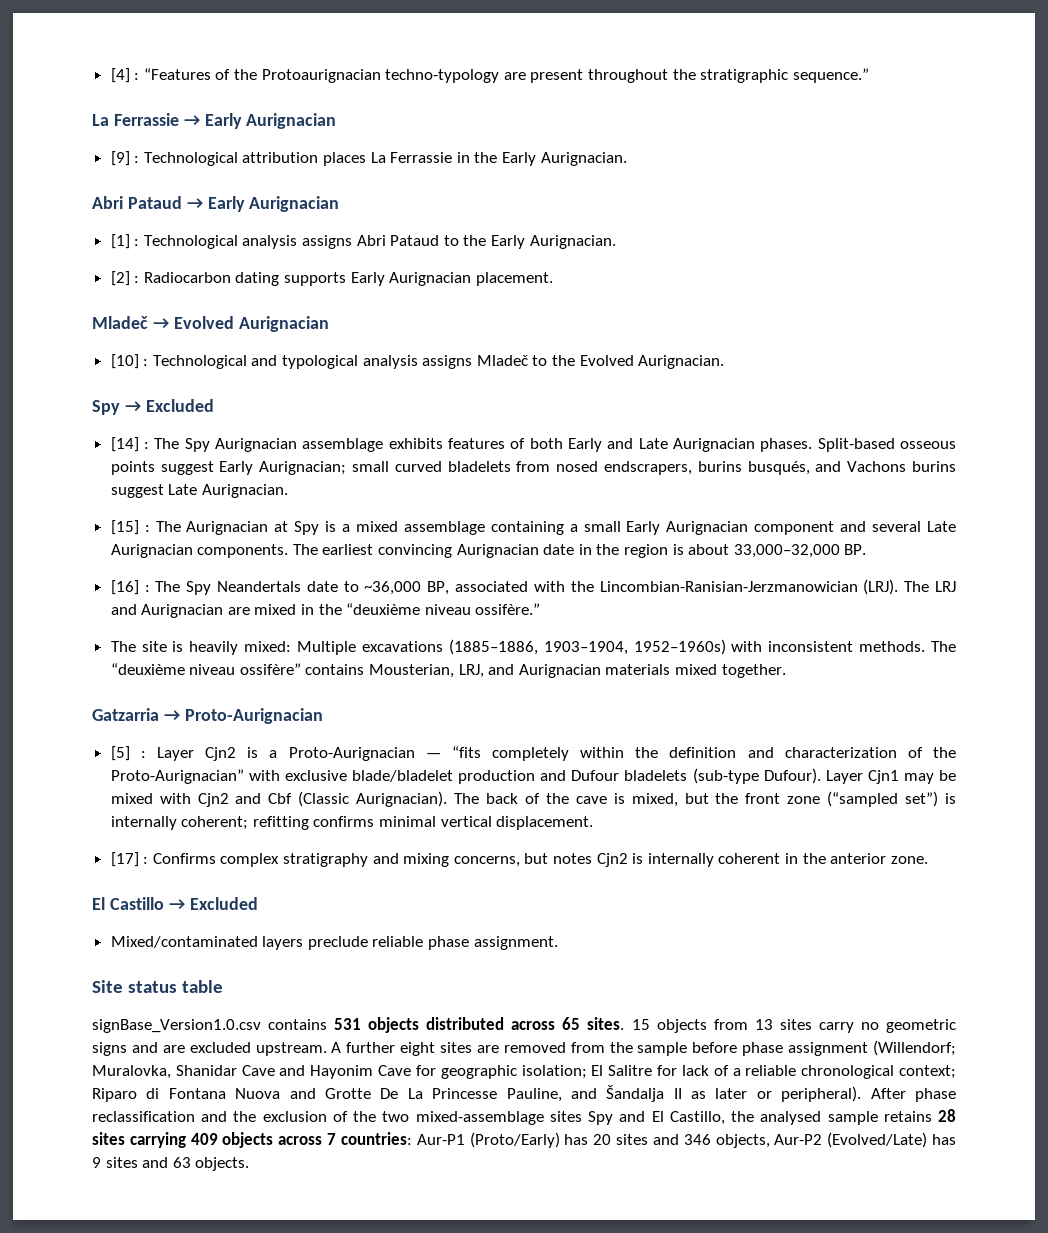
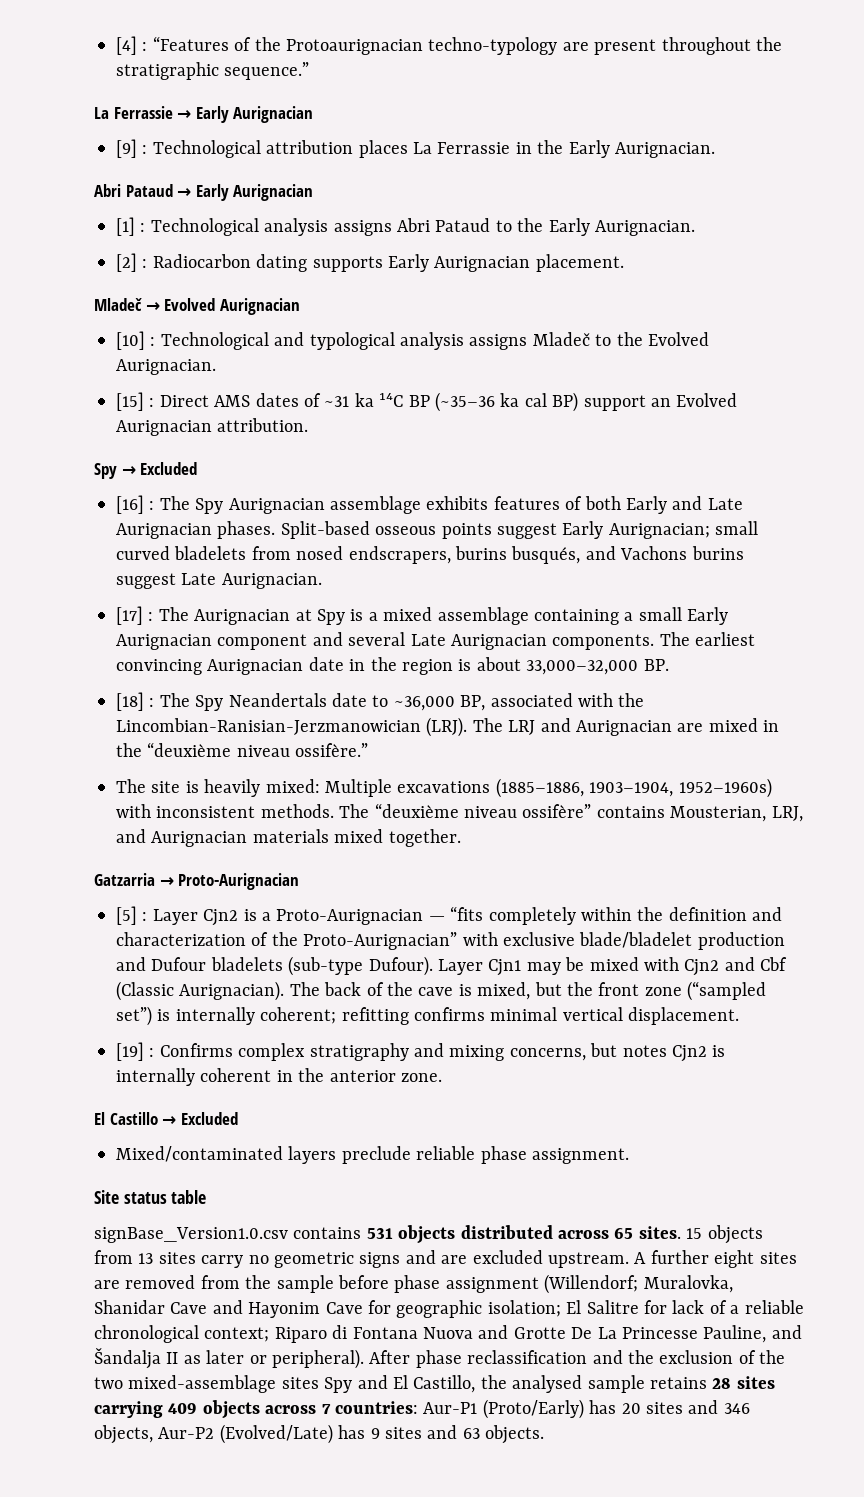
+ [15] : Direct AMS dates of ~31 ka ¹⁴C BP (~35–36 ka cal BP) support an Evolved Aurignacian attribution.
- [14] : The Spy Aurignacian assemblage exhibits features of both Early and Late Aurignacian phases.
+ [16] : The Spy Aurignacian assemblage exhibits features of both Early and Late Aurignacian phases.
- [15] : The Aurignacian at Spy is a mixed assemblage containing a small Early Aurignacian component and several Late Aurignacian components.
+ [17] : The Aurignacian at Spy is a mixed assemblage containing a small Early Aurignacian component and several Late Aurignacian components.
- [16] : The Spy Neandertals date to ~36,000 BP, associated with the Lincombian-Ranisian-Jerzmanowician (LRJ).
+ [18] : The Spy Neandertals date to ~36,000 BP, associated with the Lincombian-Ranisian-Jerzmanowician (LRJ).
- [17] : Confirms complex stratigraphy and mixing concerns, but notes Cjn2 is internally coherent in the anterior zone.
+ [19] : Confirms complex stratigraphy and mixing concerns, but notes Cjn2 is internally coherent in the anterior zone.

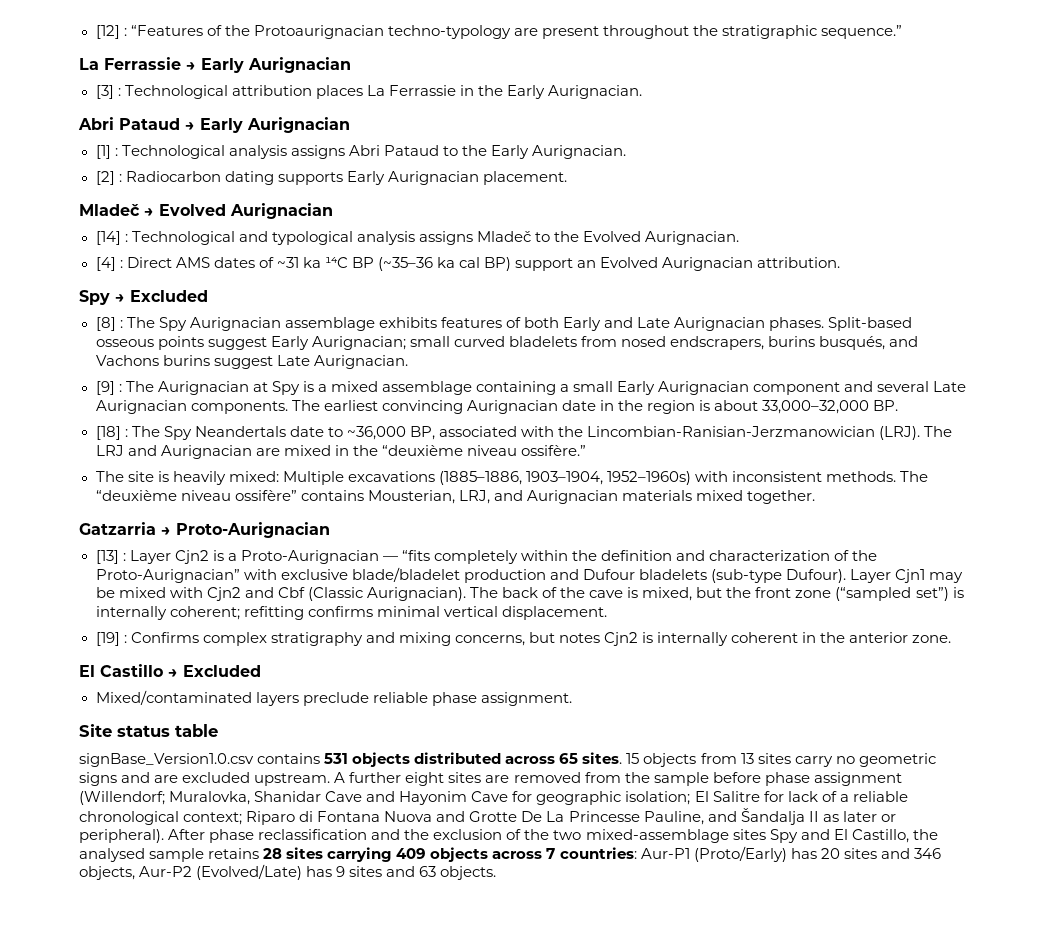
- [4] : “Features of the Protoaurignacian techno-typology are present throughout the stratigraphic sequence.”
+ [12] : “Features of the Protoaurignacian techno-typology are present throughout the stratigraphic sequence.”
- [9] : Technological attribution places La Ferrassie in the Early Aurignacian.
+ [3] : Technological attribution places La Ferrassie in the Early Aurignacian.
- [10] : Technological and typological analysis assigns Mladeč to the Evolved Aurignacian.
+ [14] : Technological and typological analysis assigns Mladeč to the Evolved Aurignacian.
- [15] : Direct AMS dates of ~31 ka ¹⁴C BP (~35–36 ka cal BP) support an Evolved Aurignacian attribution.
+ [4] : Direct AMS dates of ~31 ka ¹⁴C BP (~35–36 ka cal BP) support an Evolved Aurignacian attribution.
- [16] : The Spy Aurignacian assemblage exhibits features of both Early and Late Aurignacian phases.
+ [8] : The Spy Aurignacian assemblage exhibits features of both Early and Late Aurignacian phases.
- [17] : The Aurignacian at Spy is a mixed assemblage containing a small Early Aurignacian component and several Late Aurignacian components.
+ [9] : The Aurignacian at Spy is a mixed assemblage containing a small Early Aurignacian component and several Late Aurignacian components.
- [5] : Layer Cjn2 is a Proto-Aurignacian — “fits completely within the definition and characterization of the Proto-Aurignacian” with exclusive blade/bladelet production and Dufour bladelets (sub-type Dufour).
+ [13] : Layer Cjn2 is a Proto-Aurignacian — “fits completely within the definition and characterization of the Proto-Aurignacian” with exclusive blade/bladelet production and Dufour bladelets (sub-type Dufour).

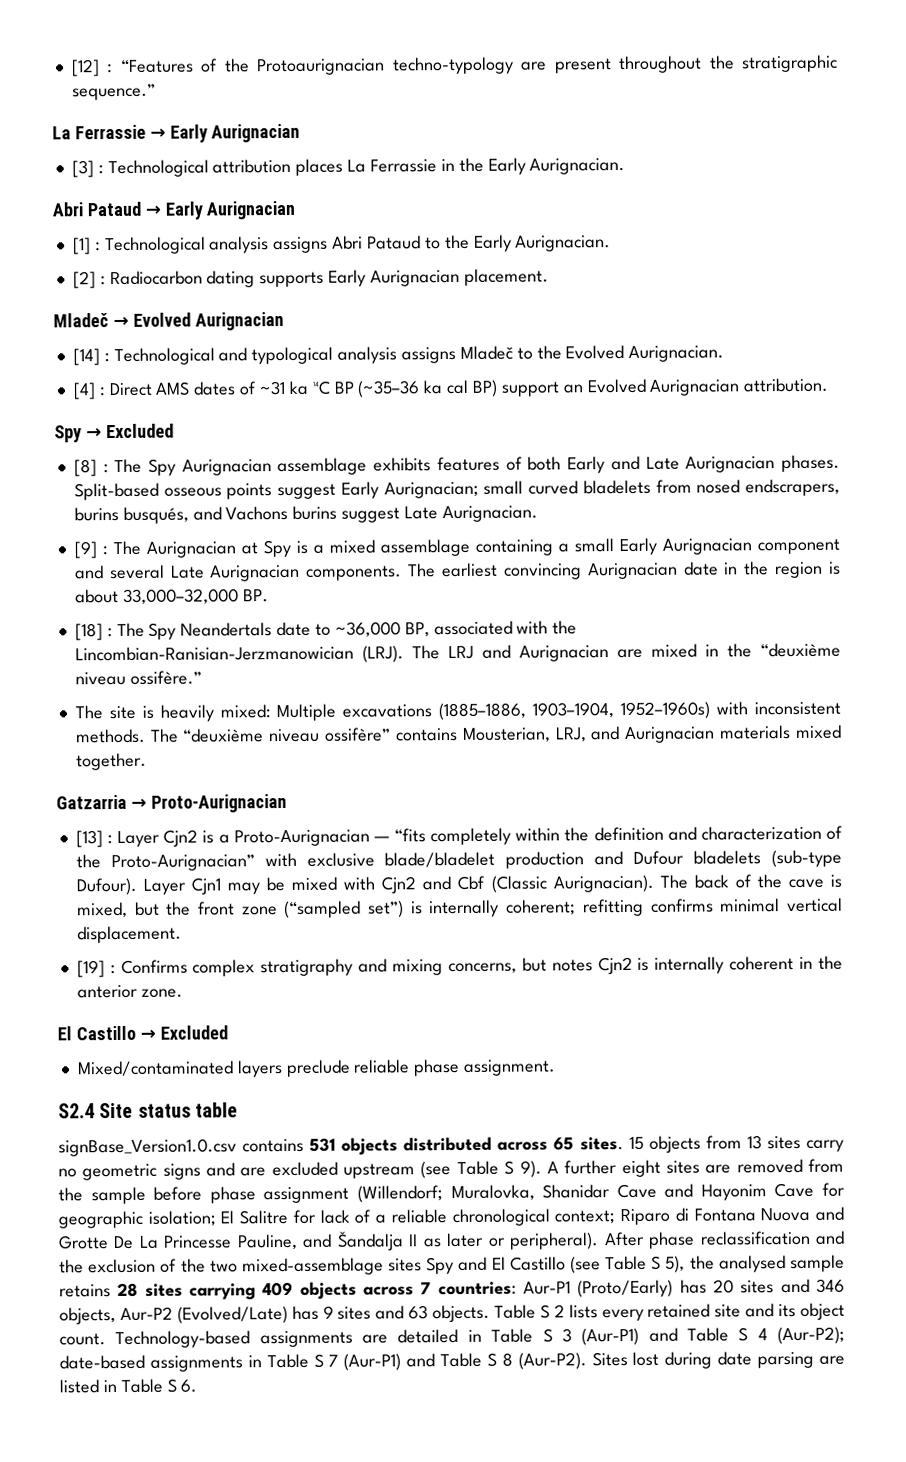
- Site status table
+ S2.4 Site status table
- 15 objects from 13 sites carry no geometric signs and are excluded upstream.
+ 15 objects from 13 sites carry no geometric signs and are excluded upstream (see Table S 9).
- After phase reclassification and the exclusion of the two mixed-assemblage sites Spy and El Castillo, the analysed sample retains 28 sites carrying 409 objects across 7 countries: Aur-P1 (Proto/Early) has 20 sites and 346 objects, Aur-P2 (Evolved/Late) has 9 sites and 63 objects.
+ After phase reclassification and the exclusion of the two mixed-assemblage sites Spy and El Castillo (see Table S 5), the analysed sample retains 28 sites carrying 409 objects across 7 countries: Aur-P1 (Proto/Early) has 20 sites and 346 objects, Aur-P2 (Evolved/Late) has 9 sites and 63 objects.
+ Table S 2 lists every retained site and its object count. Technology-based assignments are detailed in Table S 3 (Aur-P1) and Table S 4 (Aur-P2); date-based assignments in Table S 7 (Aur-P1) and Table S 8 (Aur-P2). Sites lost during date parsing are listed in Table S 6.

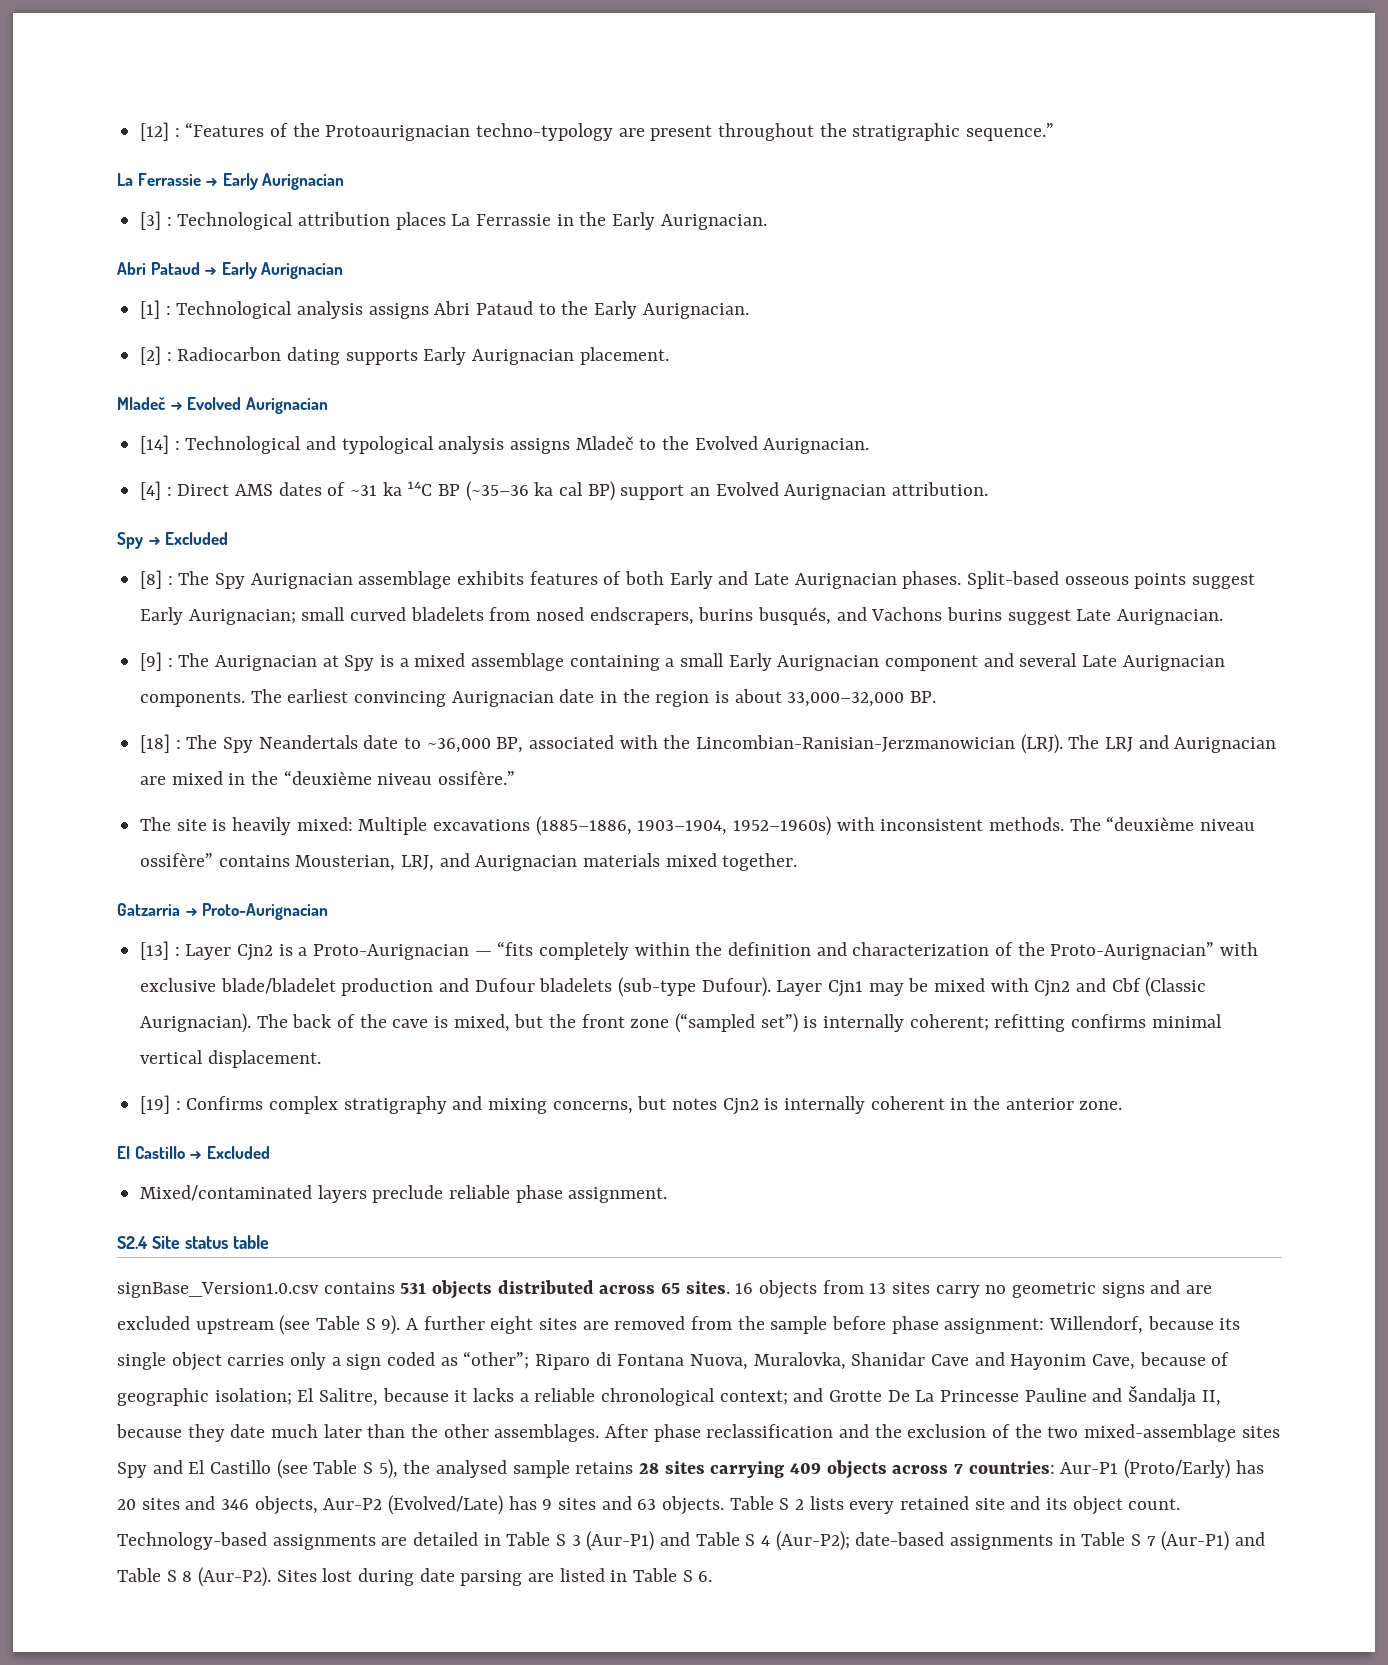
- 15 objects from 13 sites carry no geometric signs and are excluded upstream (see Table S 9).
+ 16 objects from 13 sites carry no geometric signs and are excluded upstream (see Table S 9).
- A further eight sites are removed from the sample before phase assignment (Willendorf; Muralovka, Shanidar Cave and Hayonim Cave for geographic isolation; El Salitre for lack of a reliable chronological context; Riparo di Fontana Nuova and Grotte De La Princesse Pauline, and Šandalja II as later or peripheral).
+ A further eight sites are removed from the sample before phase assignment: Willendorf, because its single object carries only a sign coded as “other”; Riparo di Fontana Nuova, Muralovka, Shanidar Cave and Hayonim Cave, because of geographic isolation; El Salitre, because it lacks a reliable chronological context; and Grotte De La Princesse Pauline and Šandalja II, because they date much later than the other assemblages.

